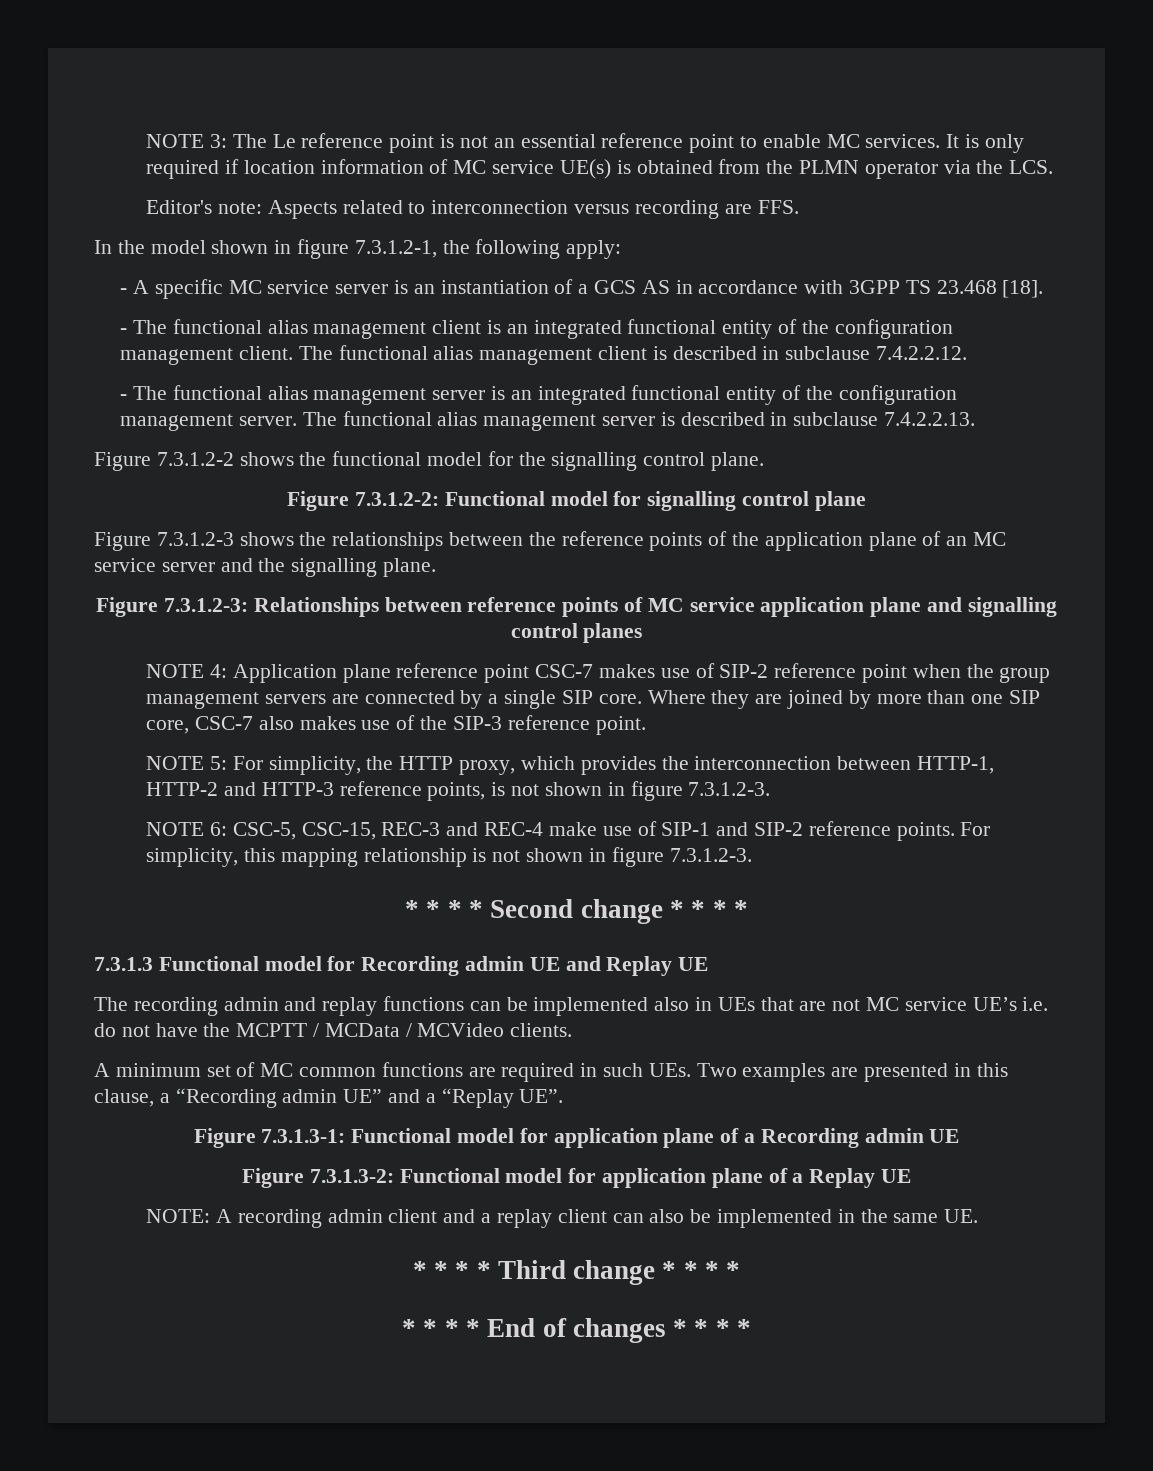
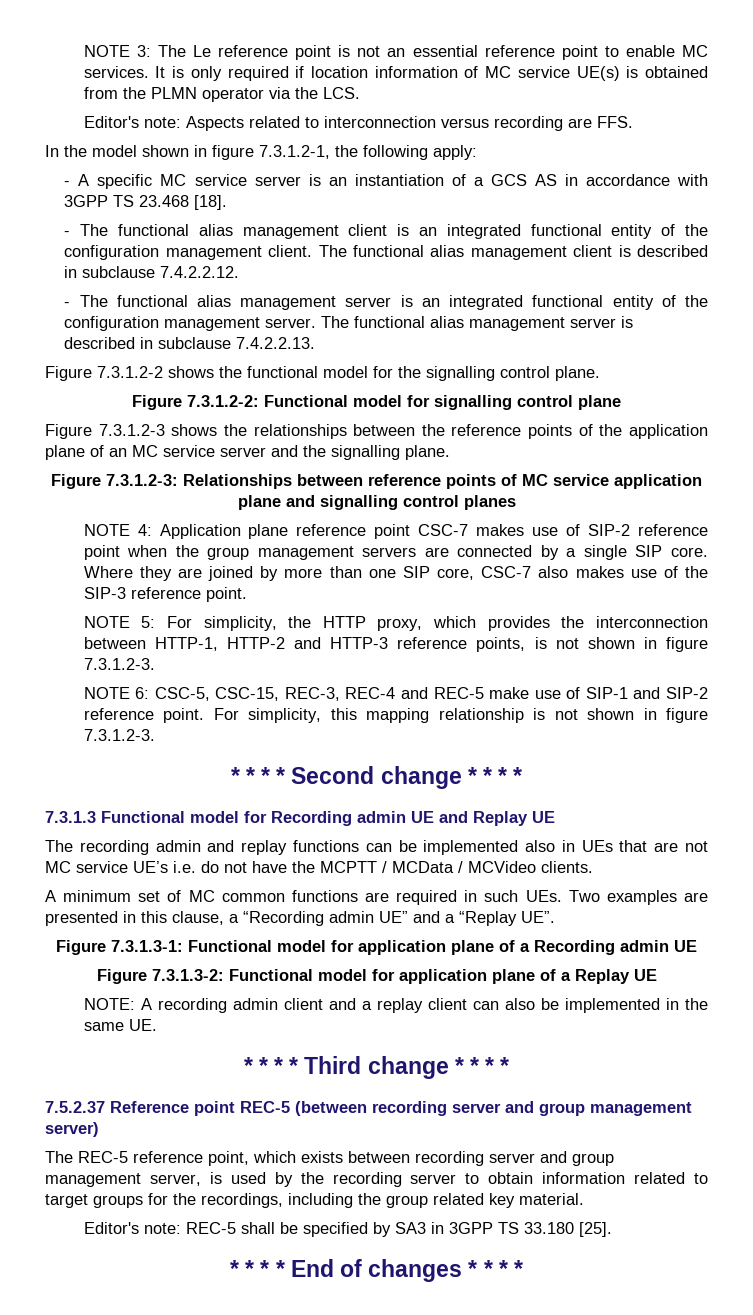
- NOTE 6: CSC-5, CSC-15, REC-3 and REC-4 make use of SIP-1 and SIP-2 reference points.
+ NOTE 6: CSC-5, CSC-15, REC-3, REC-4 and REC-5 make use of SIP-1 and SIP-2 reference point.
+ 7.5.2.37 Reference point REC-5 (between recording server and group management server)
+ The REC-5 reference point, which exists between recording server and group management server, is used by the recording server to obtain information related to target groups for the recordings, including the group related key material.
+ Editor's note: REC-5 shall be specified by SA3 in 3GPP TS 33.180 [25].

